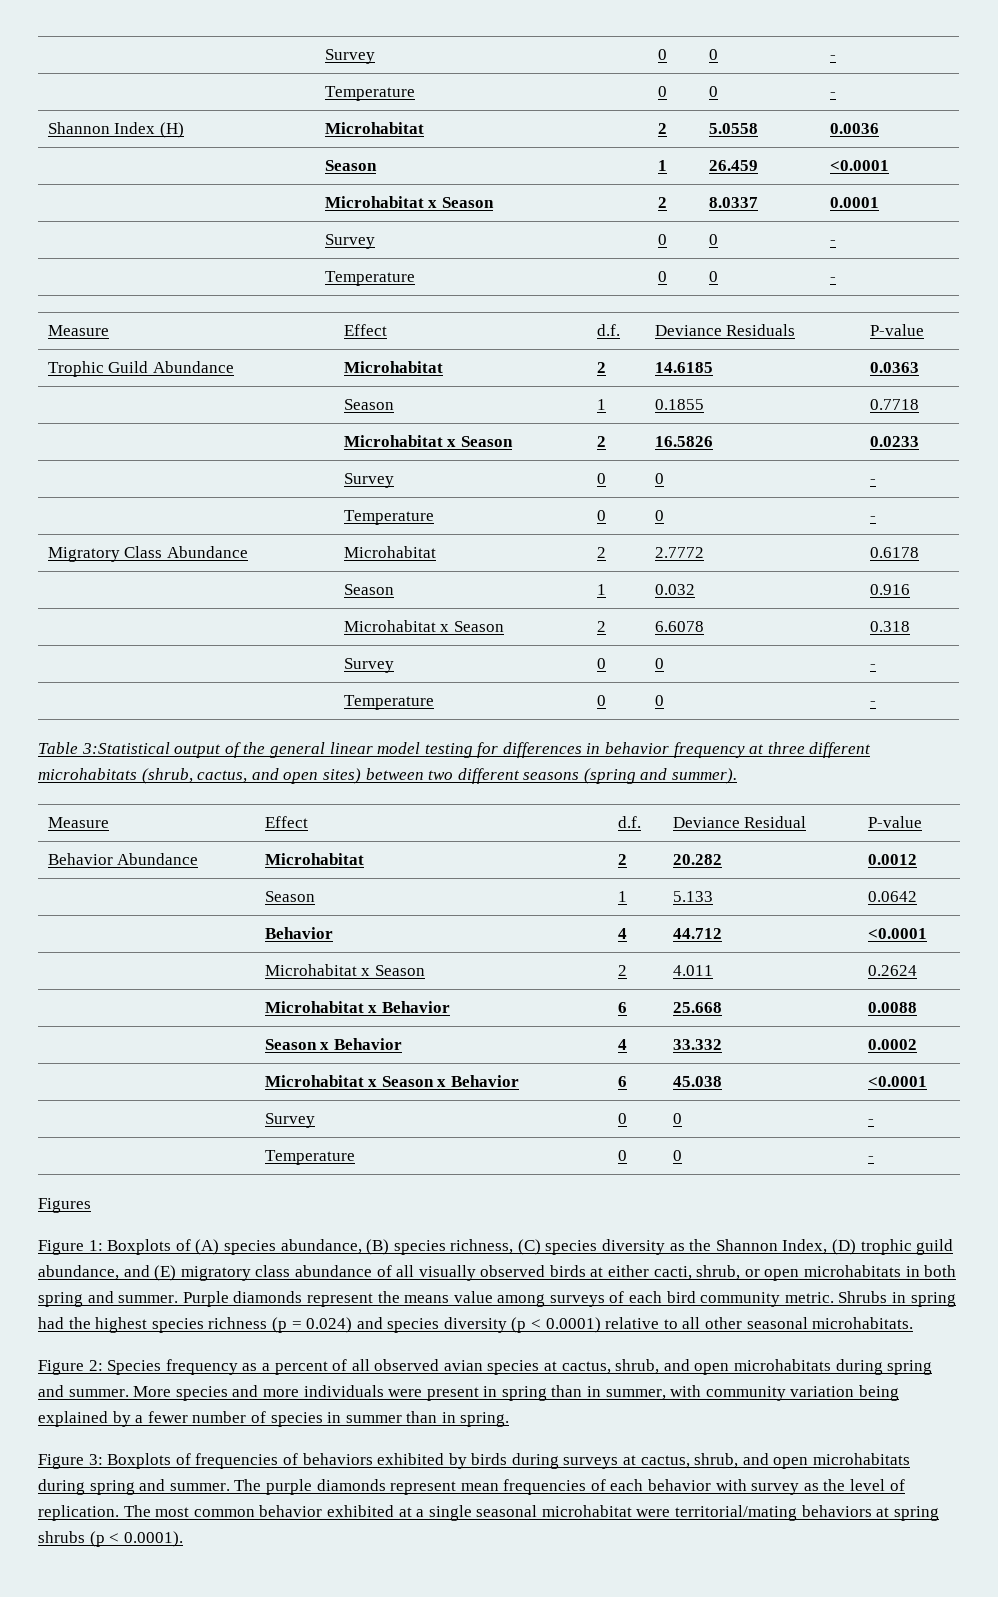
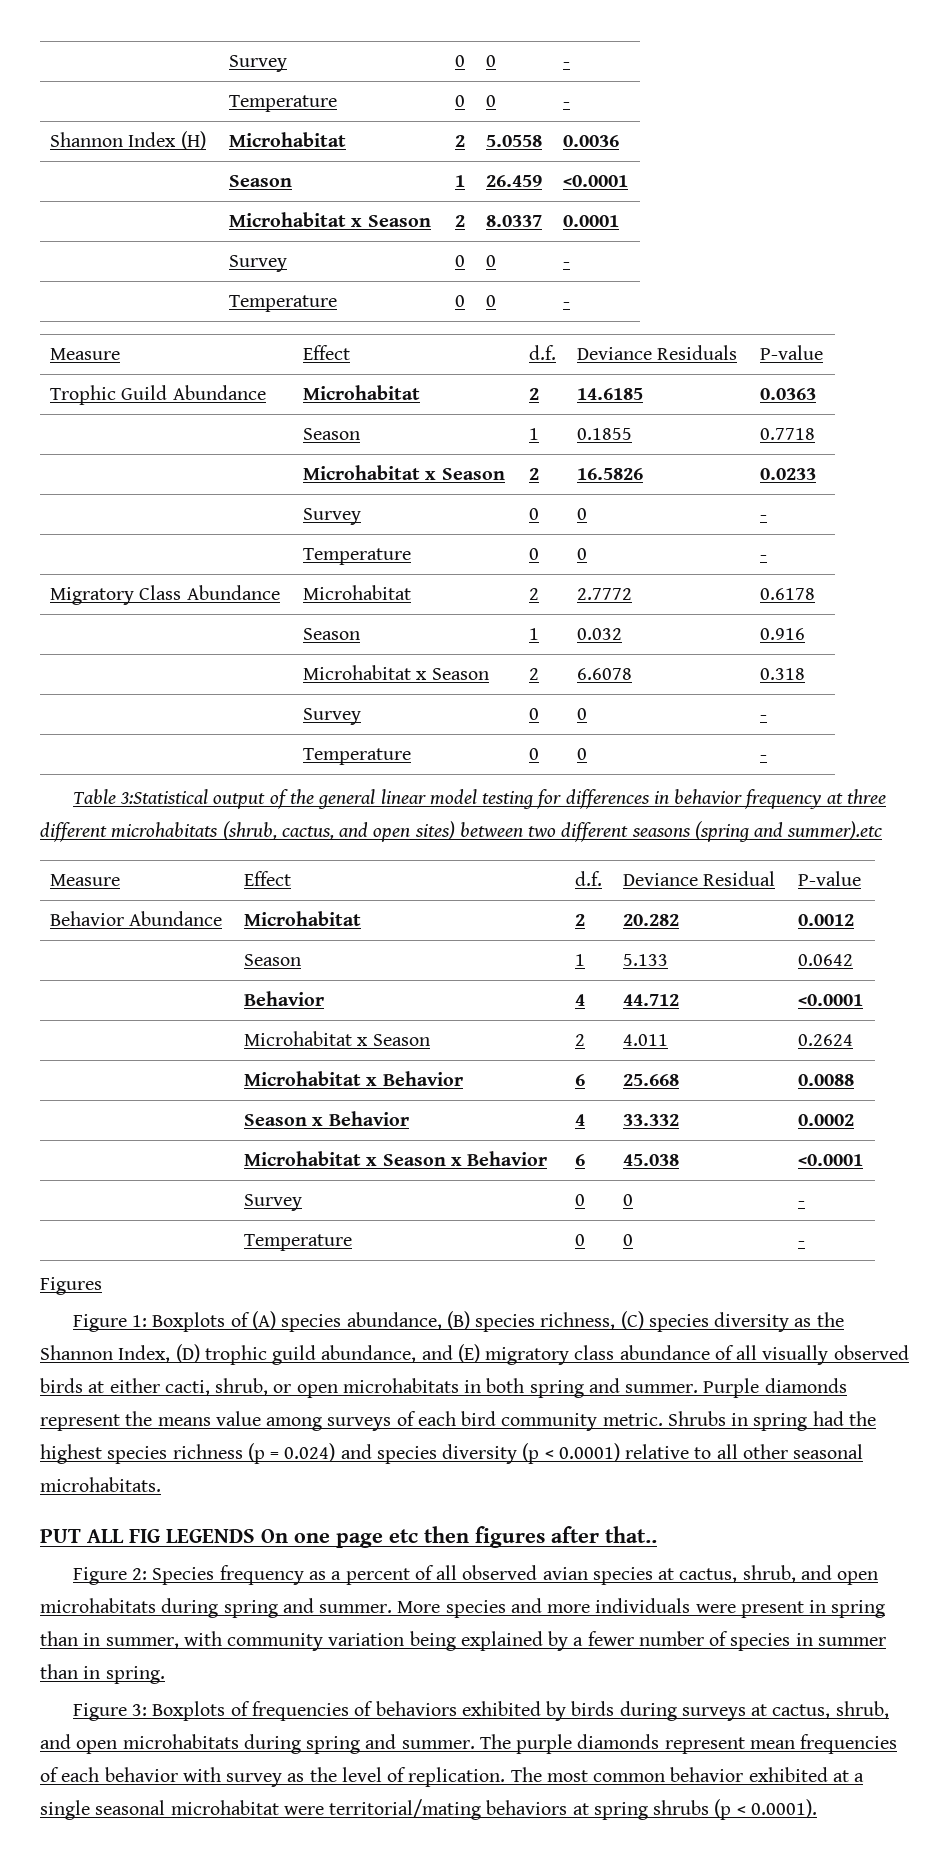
- Table 3:Statistical output of the general linear model testing for differences in behavior frequency at three different microhabitats (shrub, cactus, and open sites) between two different seasons (spring and summer).
+ Table 3:Statistical output of the general linear model testing for differences in behavior frequency at three different microhabitats (shrub, cactus, and open sites) between two different seasons (spring and summer).etc
+ PUT ALL FIG LEGENDS On one page etc then figures after that..

